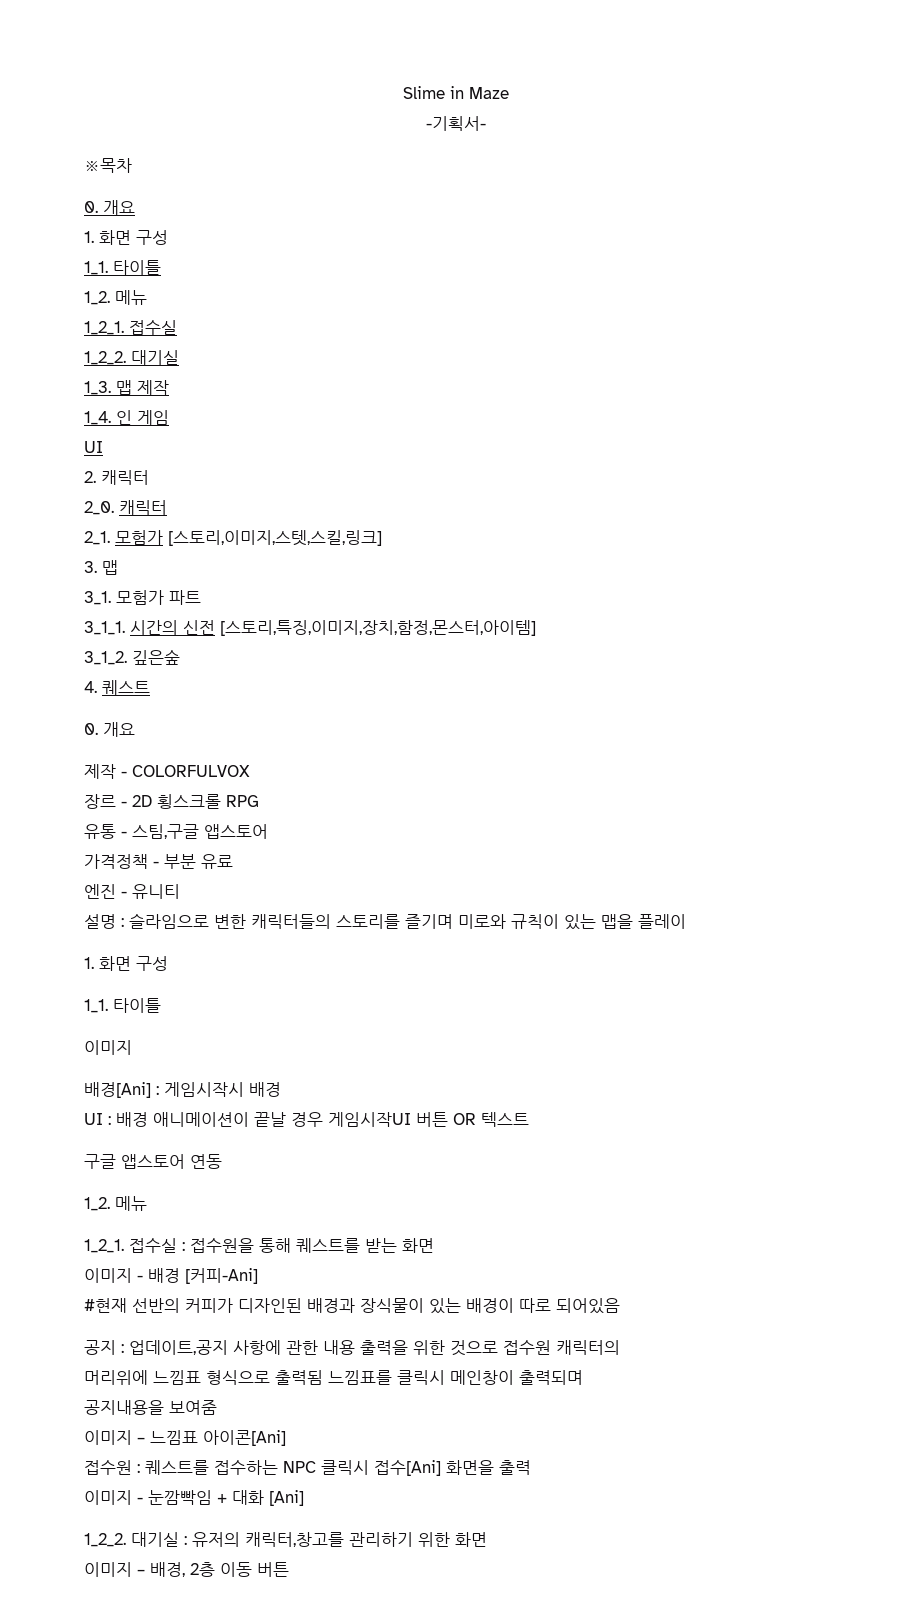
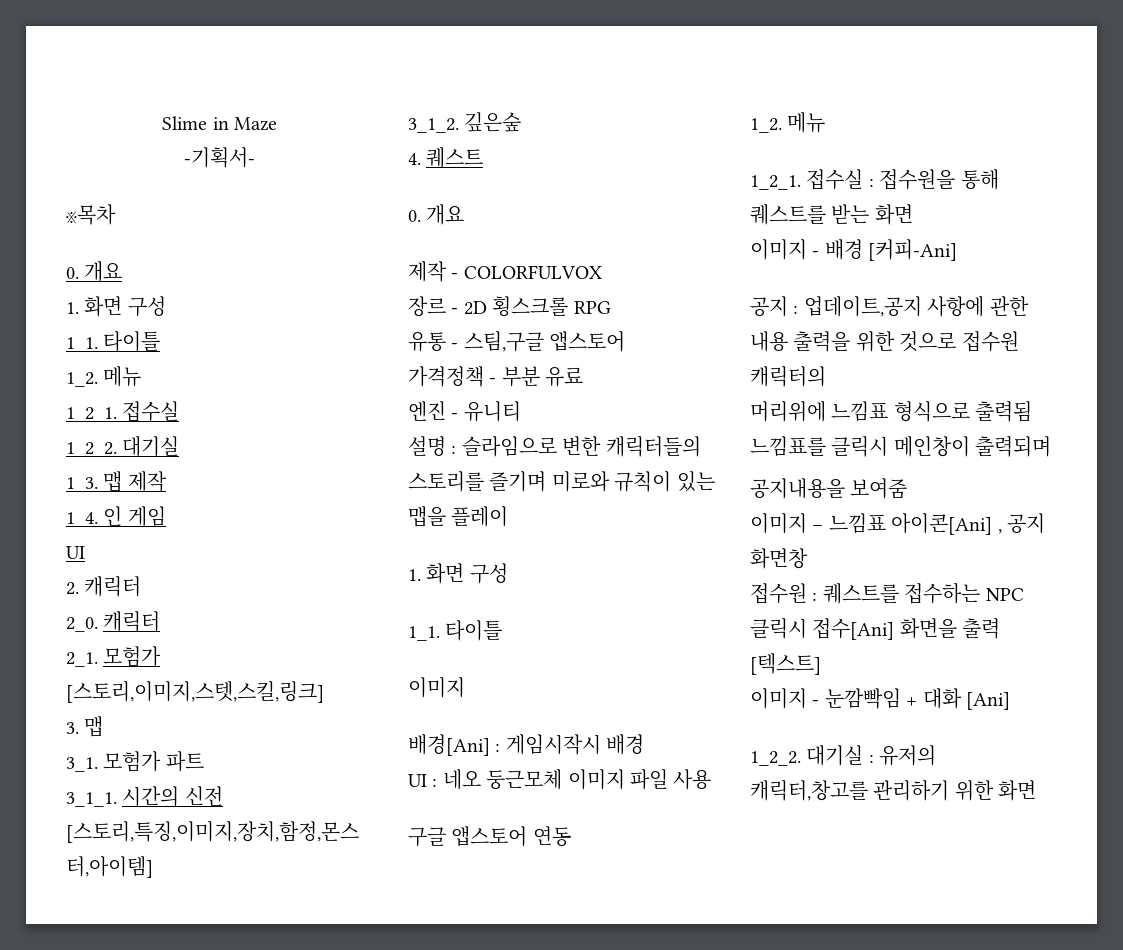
- UI : 배경 애니메이션이 끝날 경우 게임시작UI 버튼 OR 텍스트
+ UI : 네오 둥근모체 이미지 파일 사용
- #현재 선반의 커피가 디자인된 배경과 장식물이 있는 배경이 따로 되어있음
- 이미지 – 느낌표 아이콘[Ani]
+ 이미지 – 느낌표 아이콘[Ani] , 공지 화면창
- 접수원 : 퀘스트를 접수하는 NPC 클릭시 접수[Ani] 화면을 출력
+ 접수원 : 퀘스트를 접수하는 NPC 클릭시 접수[Ani] 화면을 출력 [텍스트]
- 이미지 – 배경, 2층 이동 버튼

